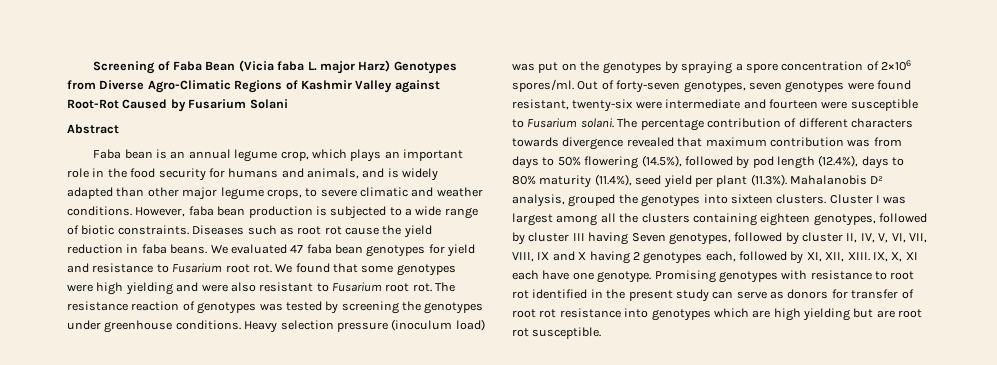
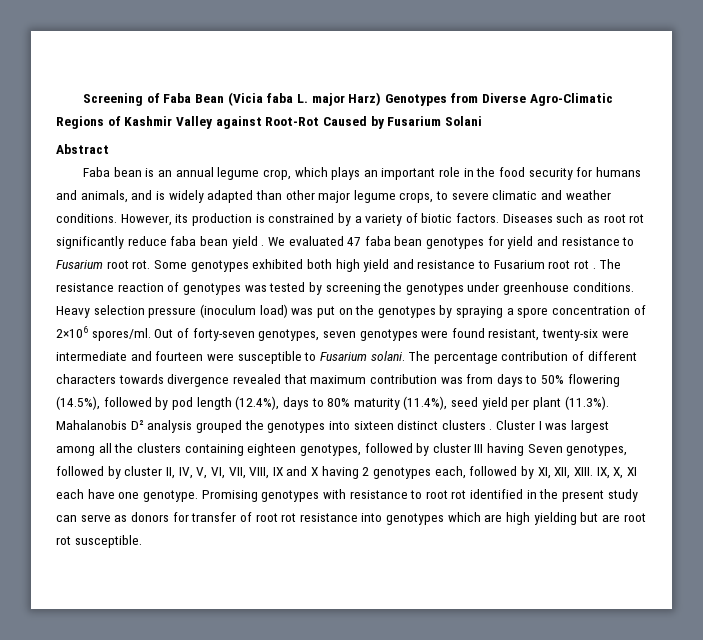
- However, faba bean production is subjected to a wide range of biotic constraints.
+ However, its production is constrained by a variety of biotic factors.
- Diseases such as root rot cause the yield reduction in faba beans.
+ Diseases such as root rot significantly reduce faba bean yield .
- We found that some genotypes were high yielding and were also resistant to Fusarium root rot.
+ Some genotypes exhibited both high yield and resistance to Fusarium root rot .
- The percentage contribution of different characters towards divergence revealed that maximum contribution was from days to 50% flowering (14.5%), followed by pod length (12.4%), days to 80% maturity (11.4%), seed yield per plant (11.3%). Mahalanobis D² analysis, grouped the genotypes into sixteen clusters.
+ The percentage contribution of different characters towards divergence revealed that maximum contribution was from days to 50% flowering (14.5%), followed by pod length (12.4%), days to 80% maturity (11.4%), seed yield per plant (11.3%). Mahalanobis D² analysis grouped the genotypes into sixteen distinct clusters .

